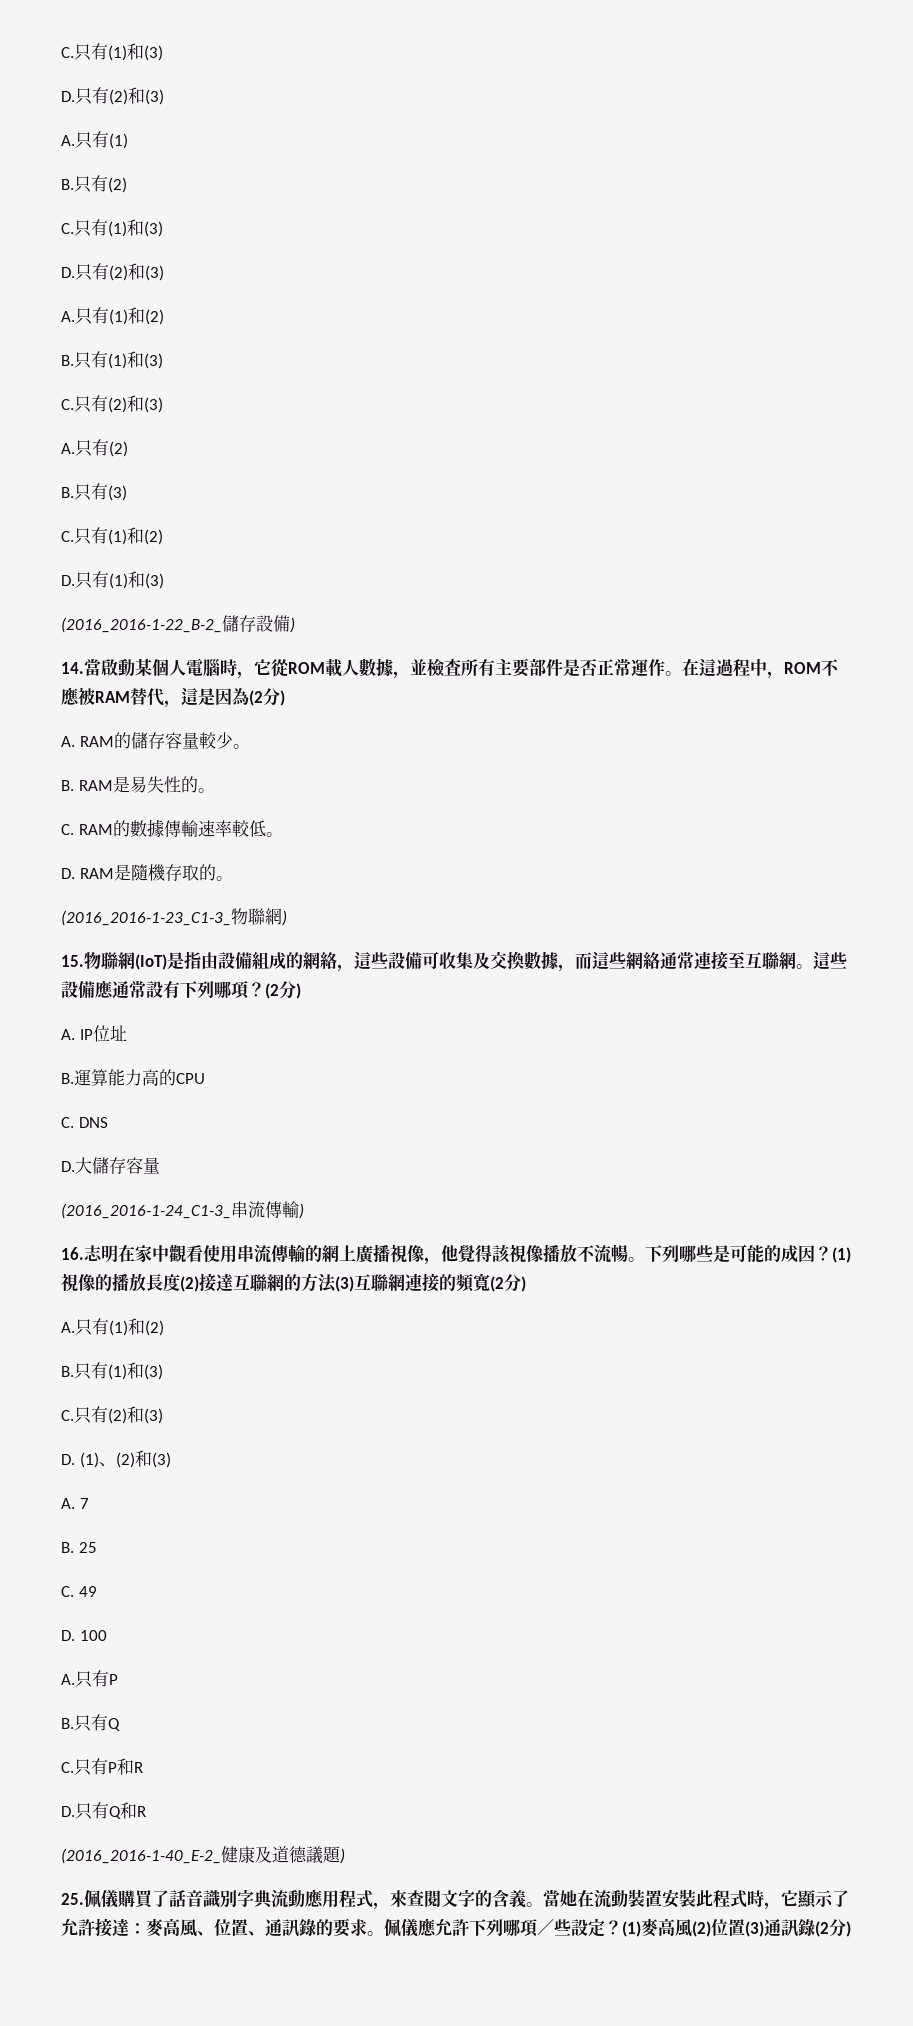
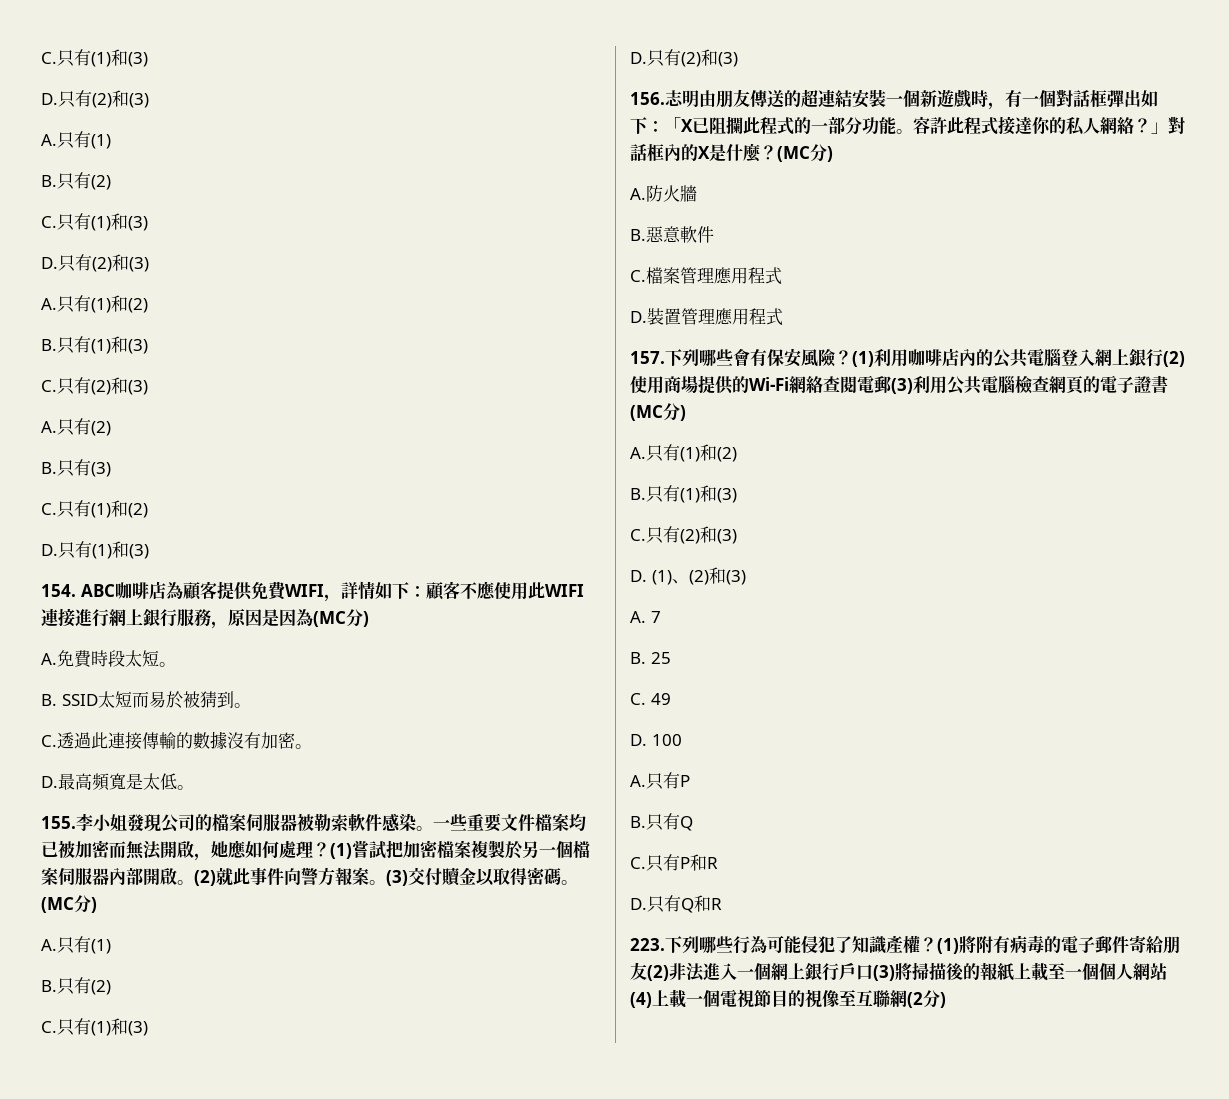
- (2016_2016-1-22_B-2_儲存設備)
- 14.當啟動某個人電腦時，它從ROM載人數據，並檢査所有主要部件是否正常運作。在這過程中，ROM不應被RAM替代，這是因為(2分)
- A. RAM的儲存容量較少。
- B. RAM是易失性的。
- C. RAM的數據傳輸速率較低。
- D. RAM是隨機存取的。
- (2016_2016-1-23_C1-3_物聯網)
- 15.物聯網(IoT)是指由設備組成的網絡，這些設備可收集及交換數據，而這些網絡通常連接至互聯網。這些設備應通常設有下列哪項？(2分)
- A. IP位址
- B.運算能力高的CPU
- C. DNS
- D.大儲存容量
- (2016_2016-1-24_C1-3_串流傳輸)
- 16.志明在家中觀看使用串流傳輸的網上廣播視像，他覺得該視像播放不流暢。下列哪些是可能的成因？(1)視像的播放長度(2)接達互聯網的方法(3)互聯網連接的頻寬(2分)
+ 154. ABC咖啡店為顧客提供免費WIFI，詳情如下：顧客不應使用此WIFI連接進行網上銀行服務，原因是因為(MC分)
+ A.免費時段太短。
+ B. SSID太短而易於被猜到。
+ C.透過此連接傳輸的數據沒有加密。
+ D.最高頻寬是太低。
+ 155.李小姐發現公司的檔案伺服器被勒索軟件感染。一些重要文件檔案均已被加密而無法開啟，她應如何處理？(1)嘗試把加密檔案複製於另一個檔案伺服器內部開啟。(2)就此事件向警方報案。(3)交付贖金以取得密碼。(MC分)
+ A.只有(1)
+ B.只有(2)
+ C.只有(1)和(3)
+ D.只有(2)和(3)
+ 156.志明由朋友傳送的超連結安裝一個新遊戲時，有一個對話框彈出如下：「X已阻攔此程式的一部分功能。容許此程式接達你的私人網絡？」對話框內的X是什麼？(MC分)
+ A.防火牆
+ B.惡意軟件
+ C.檔案管理應用程式
+ D.裝置管理應用程式
+ 157.下列哪些會有保安風險？(1)利用咖啡店內的公共電腦登入網上銀行(2)使用商場提供的Wi-Fi網絡查閱電郵(3)利用公共電腦檢查網頁的電子證書(MC分)
- (2016_2016-1-40_E-2_健康及道德議題)
- 25.佩儀購買了話音識別字典流動應用程式，來查閱文字的含義。當她在流動裝置安裝此程式時，它顯示了允許接達：麥高風、位置、通訊錄的要求。佩儀應允許下列哪項／些設定？(1)麥高風(2)位置(3)通訊錄(2分)
+ 223.下列哪些行為可能侵犯了知識產權？(1)將附有病毒的電子郵件寄給朋友(2)非法進入一個網上銀行戶口(3)將掃描後的報紙上載至一個個人網站(4)上載一個電視節目的視像至互聯網(2分)

